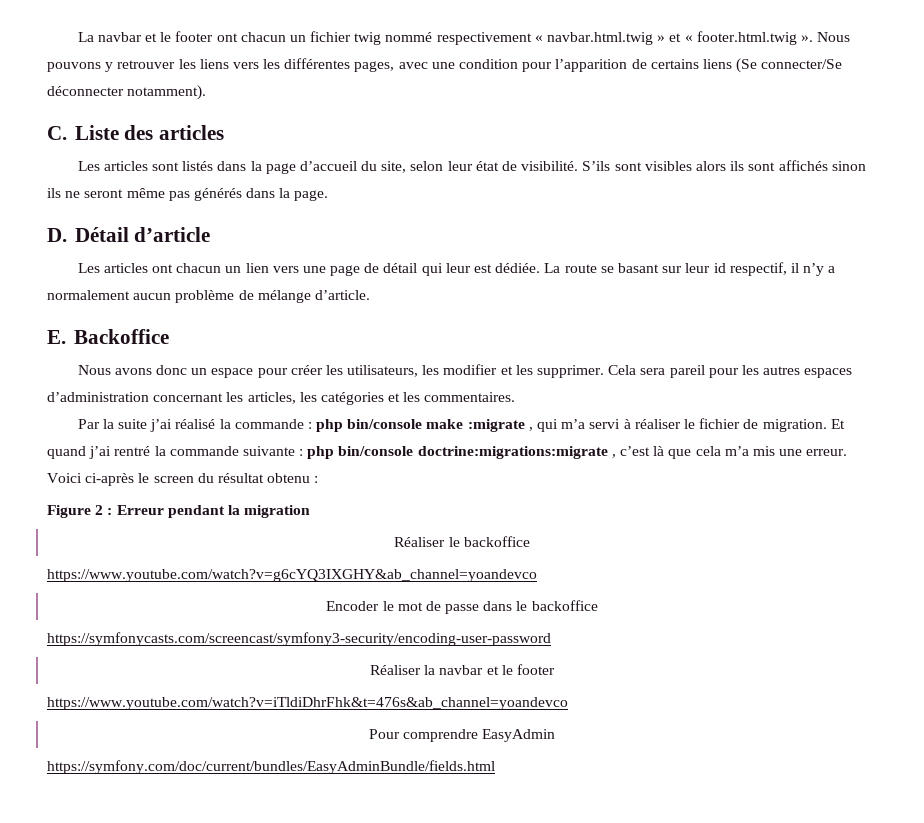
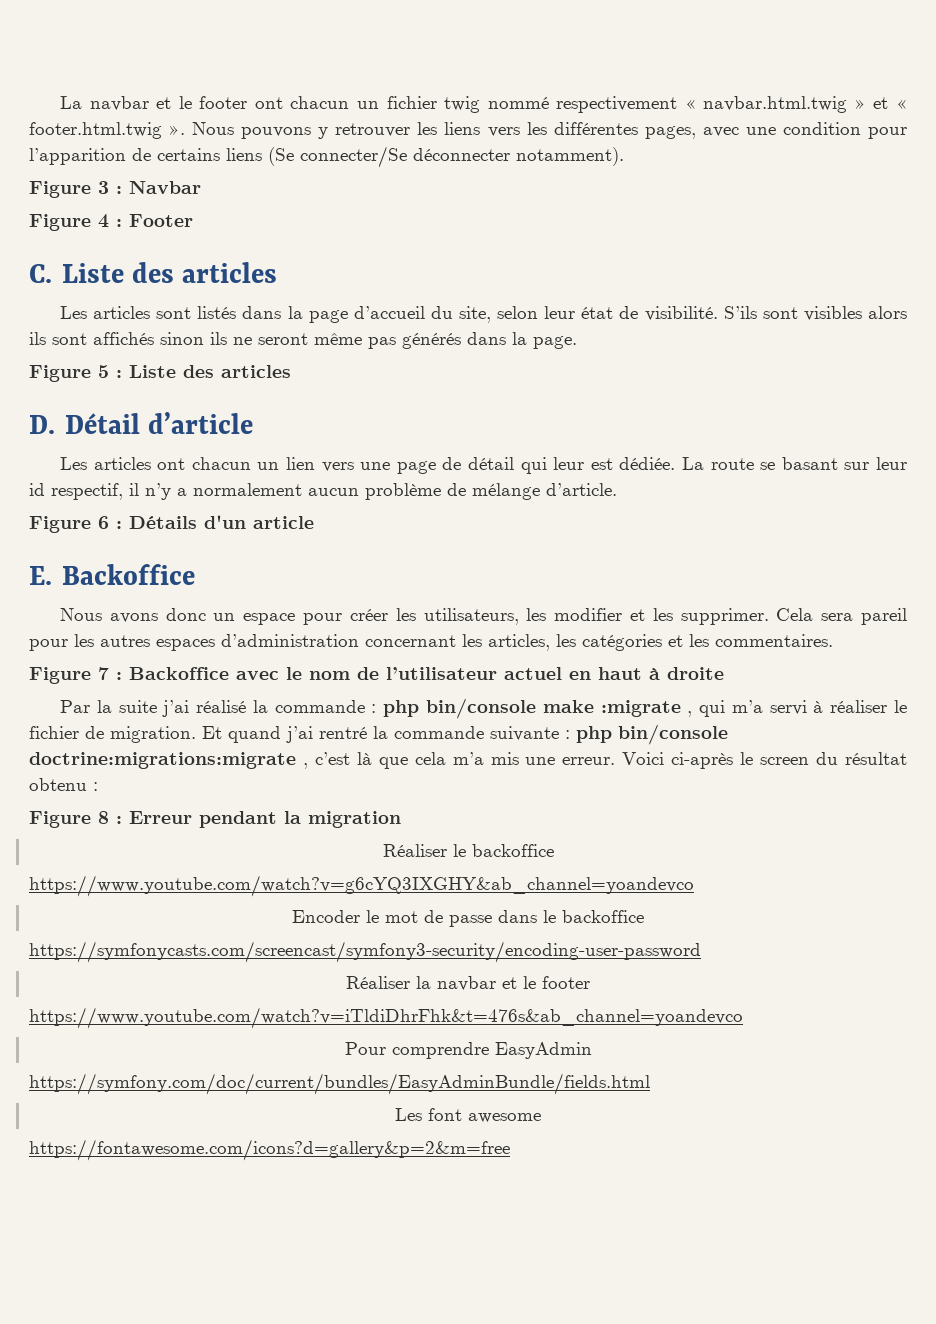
+ Figure 3 : Navbar
+ Figure 4 : Footer
+ Figure 5 : Liste des articles
+ Figure 6 : Détails d'un article
+ Figure 7 : Backoffice avec le nom de l’utilisateur actuel en haut à droite
- Figure 2 : Erreur pendant la migration
+ Figure 8 : Erreur pendant la migration
+ Les font awesome
+ https://fontawesome.com/icons?d=gallery&p=2&m=free

